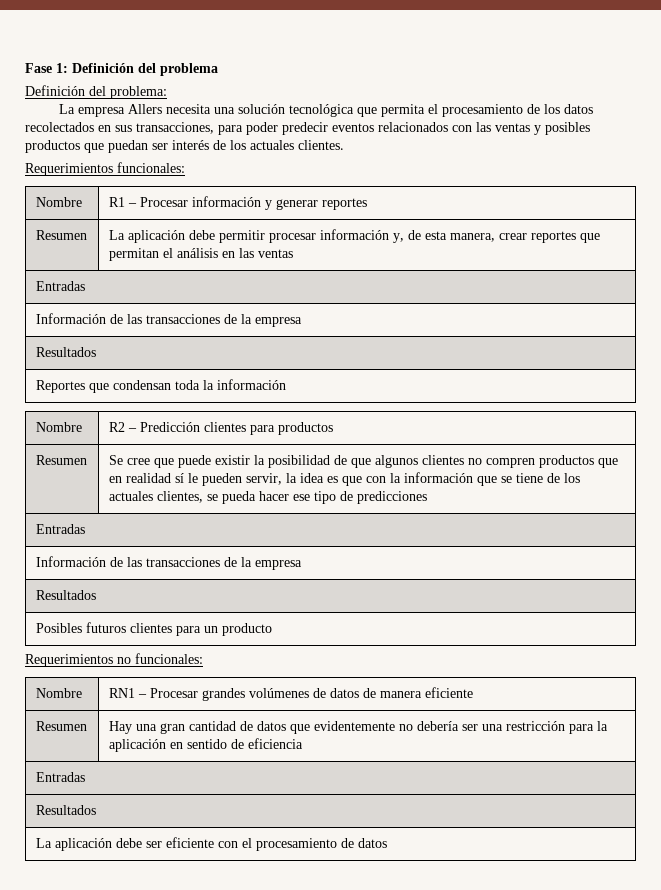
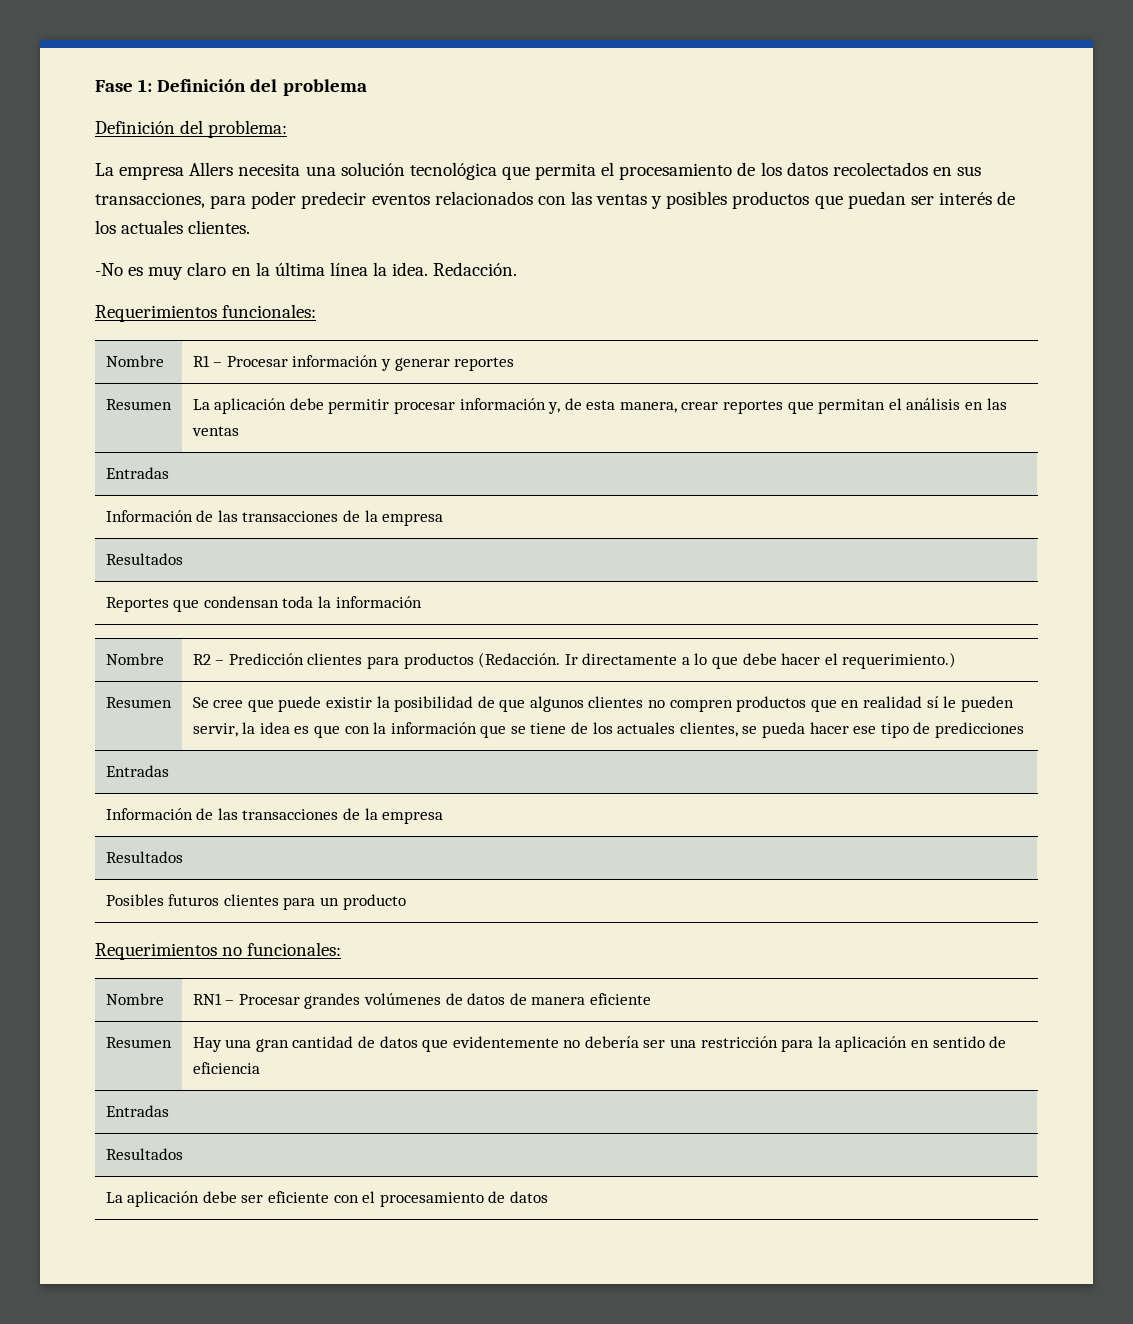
+ -No es muy claro en la última línea la idea. Redacción.
- Nombre | R2 – Predicción clientes para productos
+ Nombre | R2 – Predicción clientes para productos (Redacción. Ir directamente a lo que debe hacer el requerimiento.)

